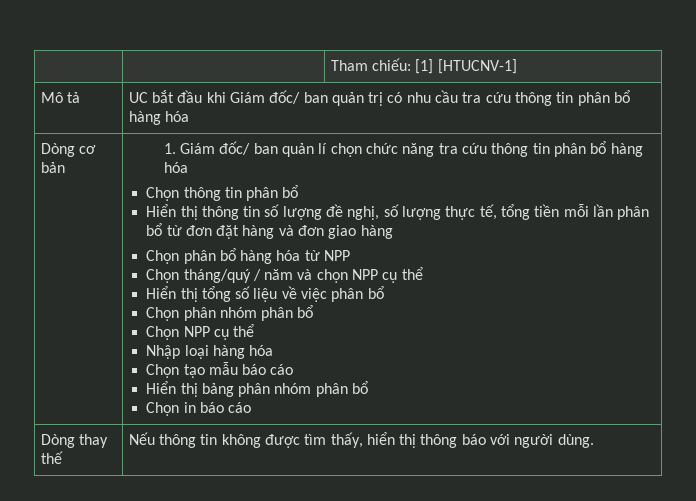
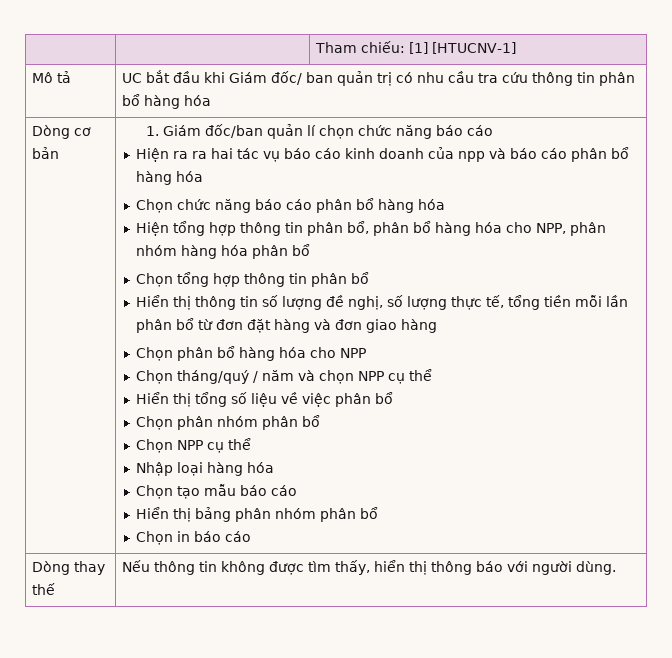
- 1. Giám đốc/ ban quản lí chọn chức năng tra cứu thông tin phân bổ hàng hóa
+ 1. Giám đốc/ban quản lí chọn chức năng báo cáo
+ Hiện ra ra hai tác vụ báo cáo kinh doanh của npp và báo cáo phân bổ hàng hóa
- Chọn thông tin phân bổ
+ Chọn chức năng báo cáo phân bổ hàng hóa
+ Hiện tổng hợp thông tin phân bổ, phân bổ hàng hóa cho NPP, phân nhóm hàng hóa phân bổ
+ Chọn tổng hợp thông tin phân bổ
- Chọn phân bổ hàng hóa từ NPP
+ Chọn phân bổ hàng hóa cho NPP

